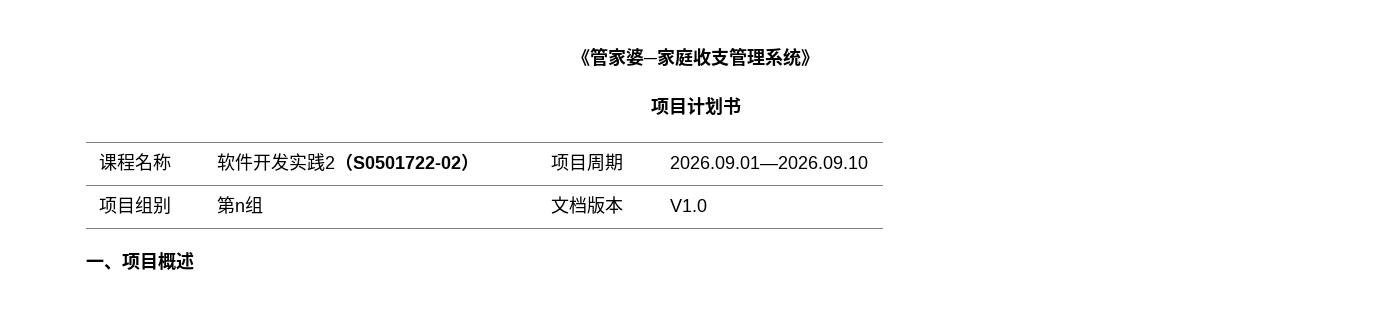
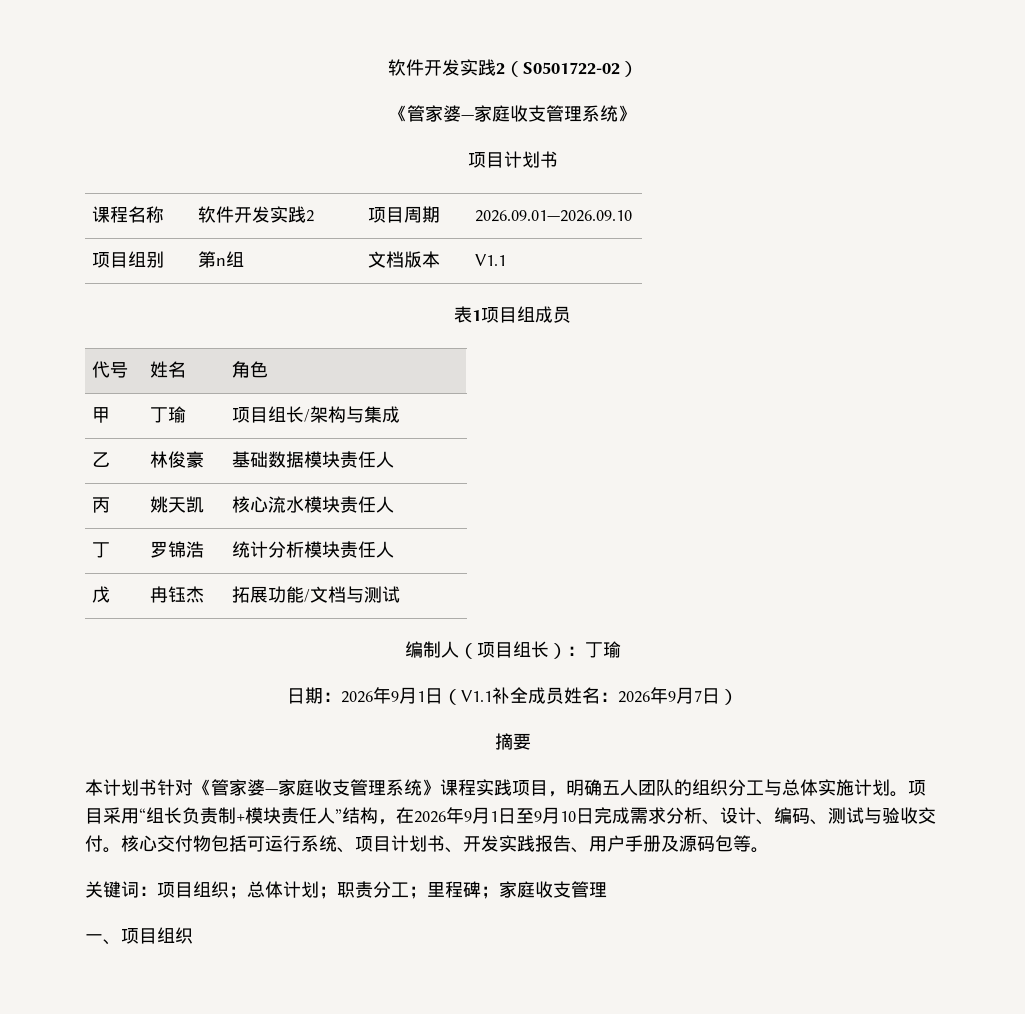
- 《管家婆─家庭收支管理系统》
+ 软件开发实践2（S0501722-02）
+ 《管家婆—家庭收支管理系统》
- 课程名称 | 软件开发实践2（S0501722-02） | 项目周期 | 2026.09.01—2026.09.10
+ 课程名称 | 软件开发实践2 | 项目周期 | 2026.09.01—2026.09.10
- 项目组别 | 第n组 | 文档版本 | V1.0
+ 项目组别 | 第n组 | 文档版本 | V1.1
+ 表1项目组成员
+ 代号 | 姓名 | 角色
+ 甲 | 丁瑜 | 项目组长/架构与集成
+ 乙 | 林俊豪 | 基础数据模块责任人
+ 丙 | 姚天凯 | 核心流水模块责任人
+ 丁 | 罗锦浩 | 统计分析模块责任人
+ 戊 | 冉钰杰 | 拓展功能/文档与测试
+ 编制人（项目组长）：丁瑜
+ 日期：2026年9月1日（V1.1补全成员姓名：2026年9月7日）
+ 摘要
+ 本计划书针对《管家婆—家庭收支管理系统》课程实践项目，明确五人团队的组织分工与总体实施计划。项目采用“组长负责制+模块责任人”结构，在2026年9月1日至9月10日完成需求分析、设计、编码、测试与验收交付。核心交付物包括可运行系统、项目计划书、开发实践报告、用户手册及源码包等。
+ 关键词：项目组织；总体计划；职责分工；里程碑；家庭收支管理
- 一、项目概述
+ 一、项目组织

